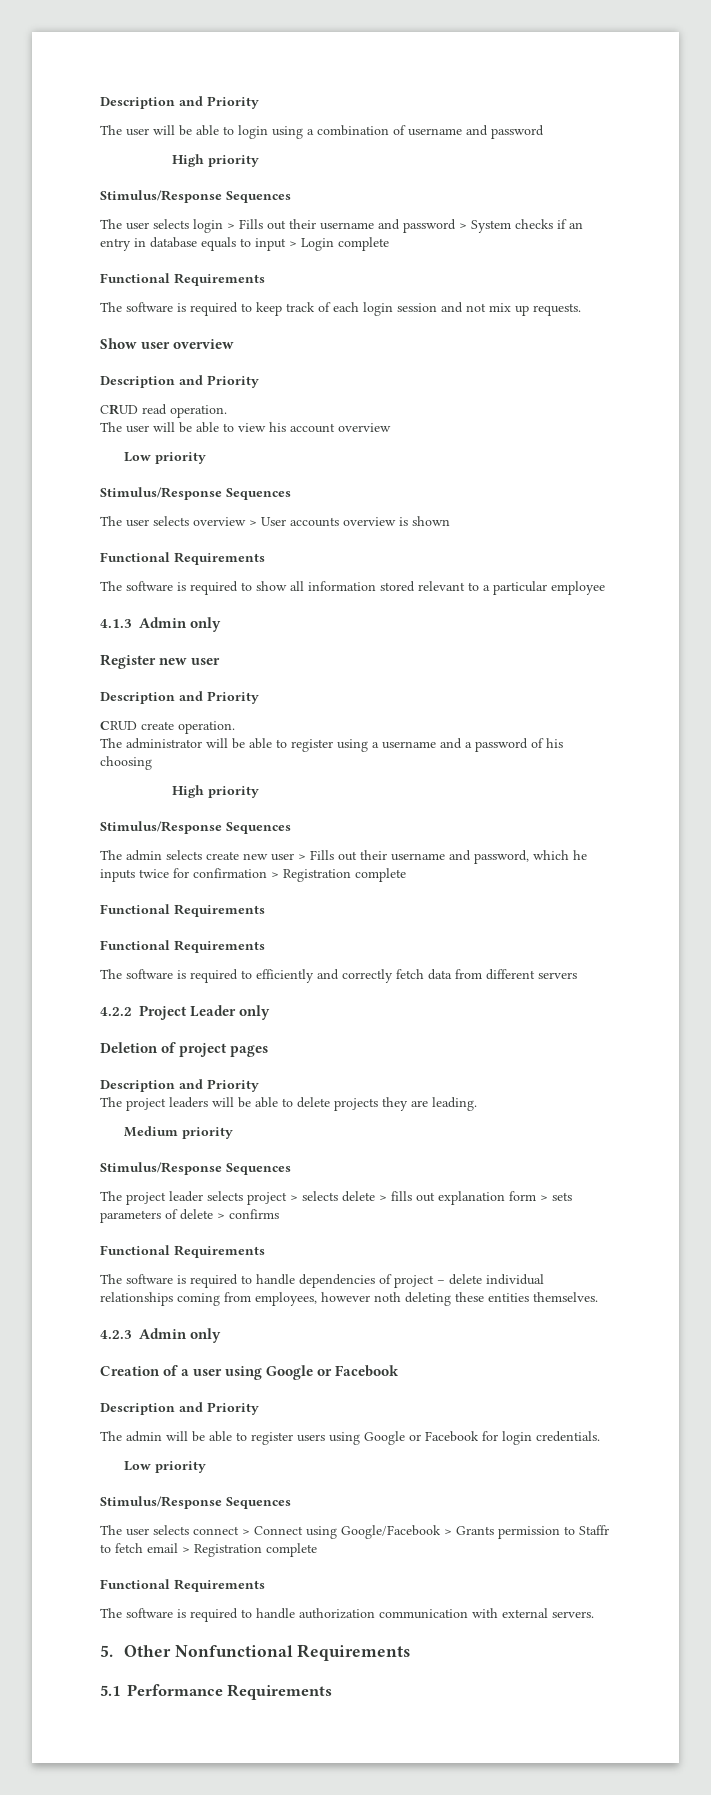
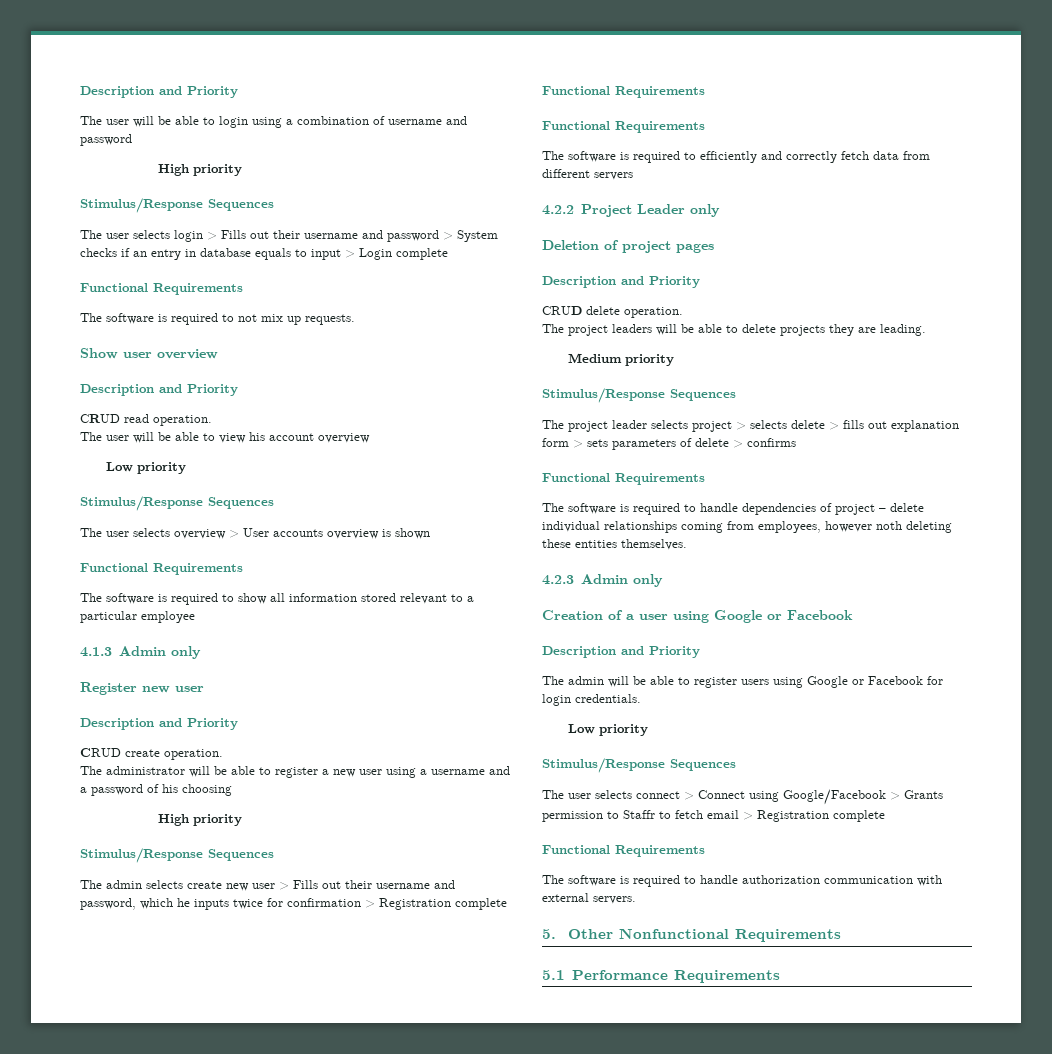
- The software is required to keep track of each login session and not mix up requests.
+ The software is required to not mix up requests.
- The administrator will be able to register using a username and a password of his choosing
+ The administrator will be able to register a new user using a username and a password of his choosing
+ CRUD delete operation.

